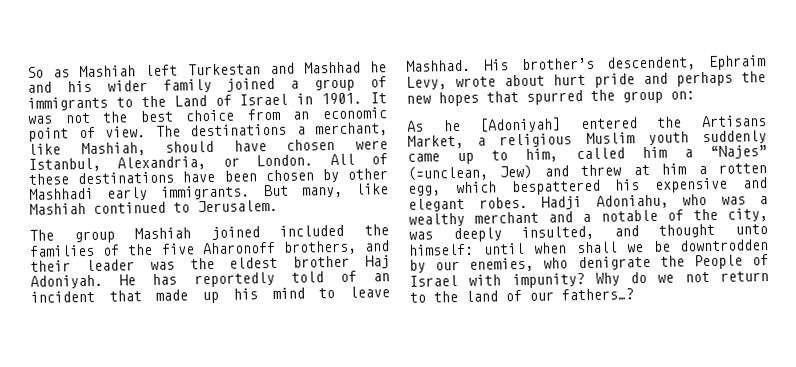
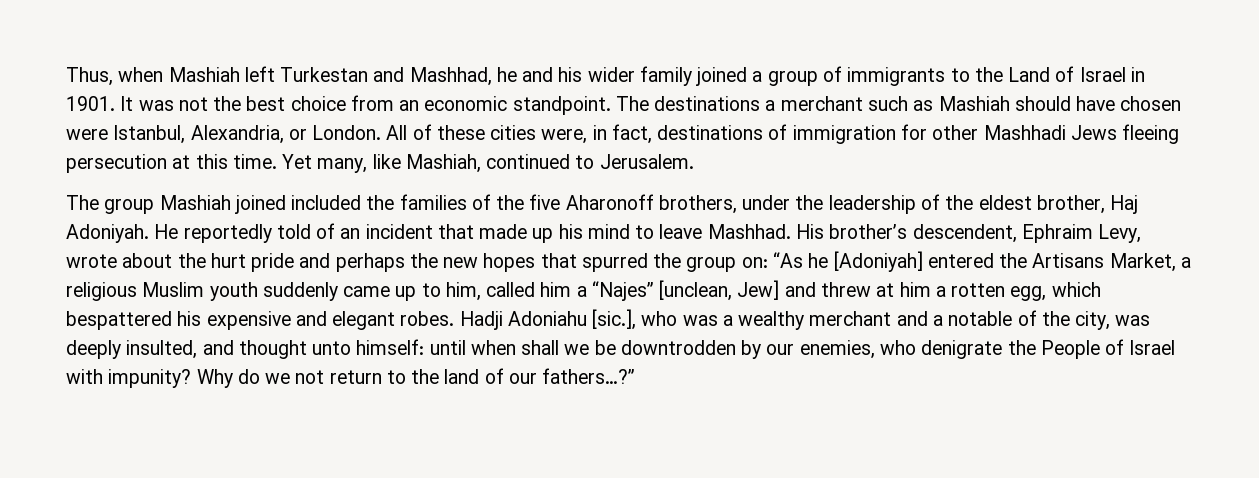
- So as Mashiah left Turkestan and Mashhad he and his wider family joined a group of immigrants to the Land of Israel in 1901.
+ Thus, when Mashiah left Turkestan and Mashhad, he and his wider family joined a group of immigrants to the Land of Israel in 1901.
- It was not the best choice from an economic point of view. The destinations a merchant, like Mashiah, should have chosen were Istanbul, Alexandria, or London.
+ It was not the best choice from an economic standpoint. The destinations a merchant such as Mashiah should have chosen were Istanbul, Alexandria, or London.
- All of these destinations have been chosen by other Mashhadi early immigrants. But many, like Mashiah continued to Jerusalem.
+ All of these cities were, in fact, destinations of immigration for other Mashhadi Jews fleeing persecution at this time. Yet many, like Mashiah, continued to Jerusalem.
- The group Mashiah joined included the families of the five Aharonoff brothers, and their leader was the eldest brother Haj Adoniyah.
+ The group Mashiah joined included the families of the five Aharonoff brothers, under the leadership of the eldest brother, Haj Adoniyah.
- He has reportedly told of an incident that made up his mind to leave Mashhad.
+ He reportedly told of an incident that made up his mind to leave Mashhad.
- His brother’s descendent, Ephraim Levy, wrote about hurt pride and perhaps the new hopes that spurred the group on:
- As he [Adoniyah] entered the Artisans Market, a religious Muslim youth suddenly came up to him, called him a “Najes” (=unclean, Jew) and threw at him a rotten egg, which bespattered his expensive and elegant robes.
+ His brother’s descendent, Ephraim Levy, wrote about the hurt pride and perhaps the new hopes that spurred the group on: “As he [Adoniyah] entered the Artisans Market, a religious Muslim youth suddenly came up to him, called him a “Najes” [unclean, Jew] and threw at him a rotten egg, which bespattered his expensive and elegant robes.
- Hadji Adoniahu, who was a wealthy merchant and a notable of the city, was deeply insulted, and thought unto himself: until when shall we be downtrodden by our enemies, who denigrate the People of Israel with impunity?
+ Hadji Adoniahu [sic.], who was a wealthy merchant and a notable of the city, was deeply insulted, and thought unto himself: until when shall we be downtrodden by our enemies, who denigrate the People of Israel with impunity?
- Why do we not return to the land of our fathers…?
+ Why do we not return to the land of our fathers…?”

